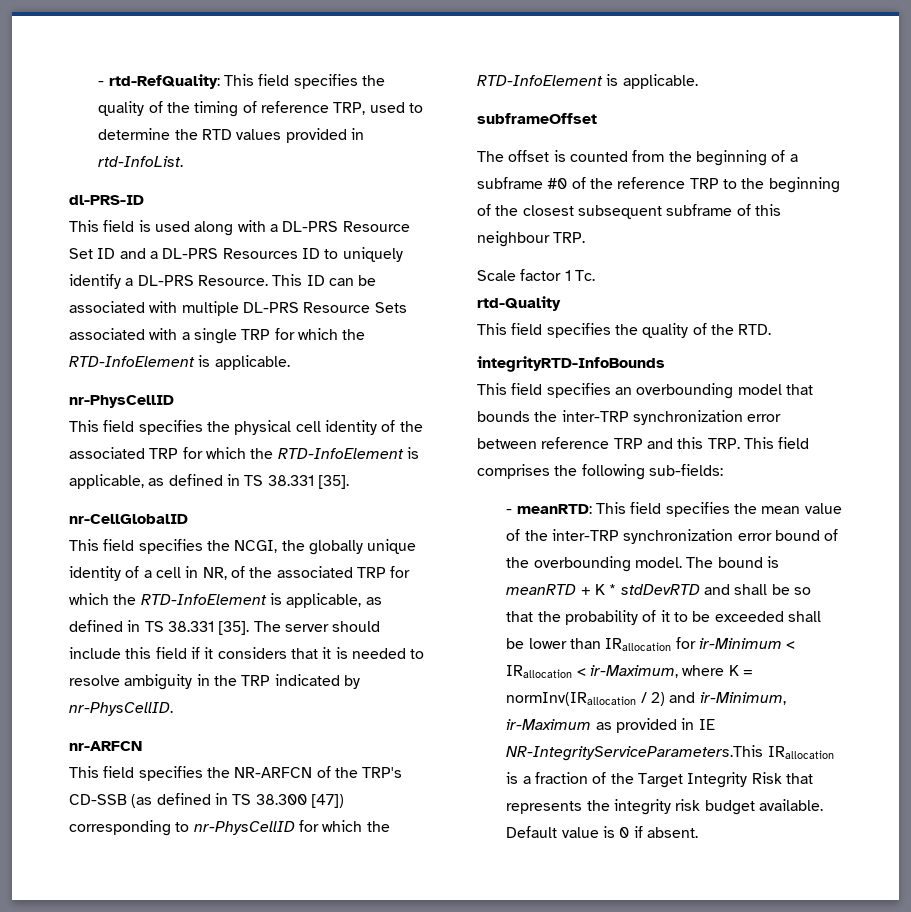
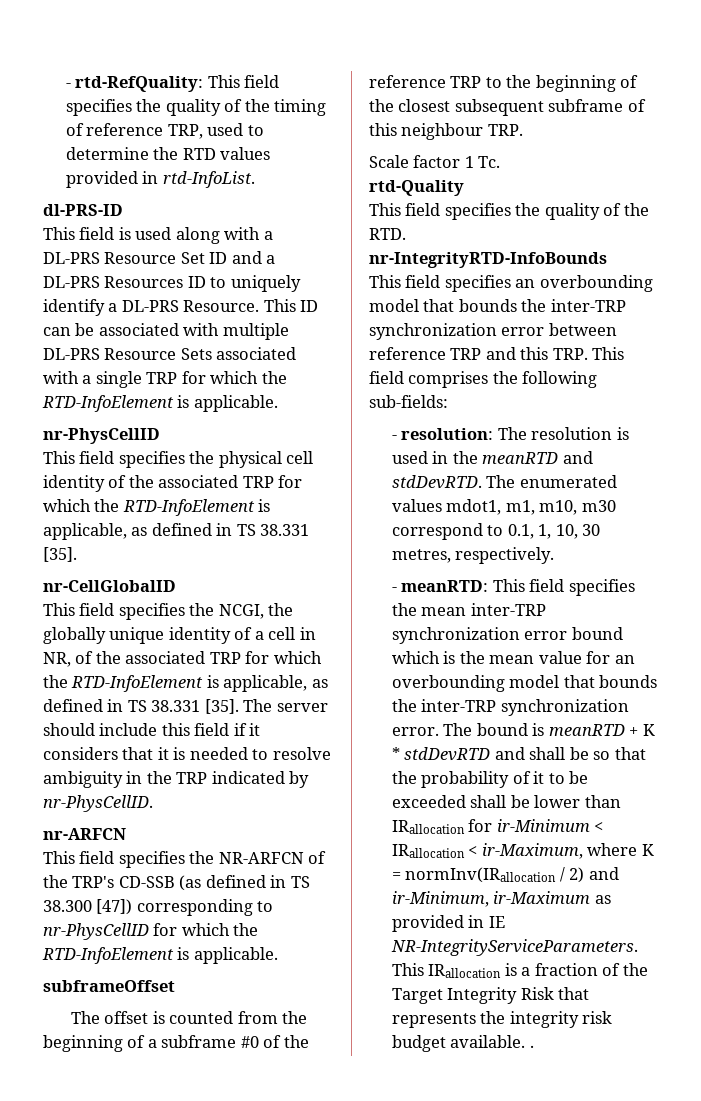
- integrityRTD-InfoBounds
+ nr-IntegrityRTD-InfoBounds
+ - resolution: The resolution is used in the meanRTD and stdDevRTD. The enumerated values mdot1, m1, m10, m30 correspond to 0.1, 1, 10, 30 metres, respectively.
- - meanRTD: This field specifies the mean value of the inter-TRP synchronization error bound of the overbounding model.
+ - meanRTD: This field specifies the mean inter-TRP synchronization error bound which is the mean value for an overbounding model that bounds the inter-TRP synchronization error.
- The bound is meanRTD + K * stdDevRTD and shall be so that the probability of it to be exceeded shall be lower than IRallocation for ir-Minimum < IRallocation < ir-Maximum, where K = normInv(IRallocation / 2) and ir-Minimum, ir-Maximum as provided in IE NR-IntegrityServiceParameters.This IRallocation is a fraction of the Target Integrity Risk that represents the integrity risk budget available. Default value is 0 if absent.
+ The bound is meanRTD + K * stdDevRTD and shall be so that the probability of it to be exceeded shall be lower than IRallocation for ir-Minimum < IRallocation < ir-Maximum, where K = normInv(IRallocation / 2) and ir-Minimum, ir-Maximum as provided in IE NR-IntegrityServiceParameters. This IRallocation is a fraction of the Target Integrity Risk that represents the integrity risk budget available. .

